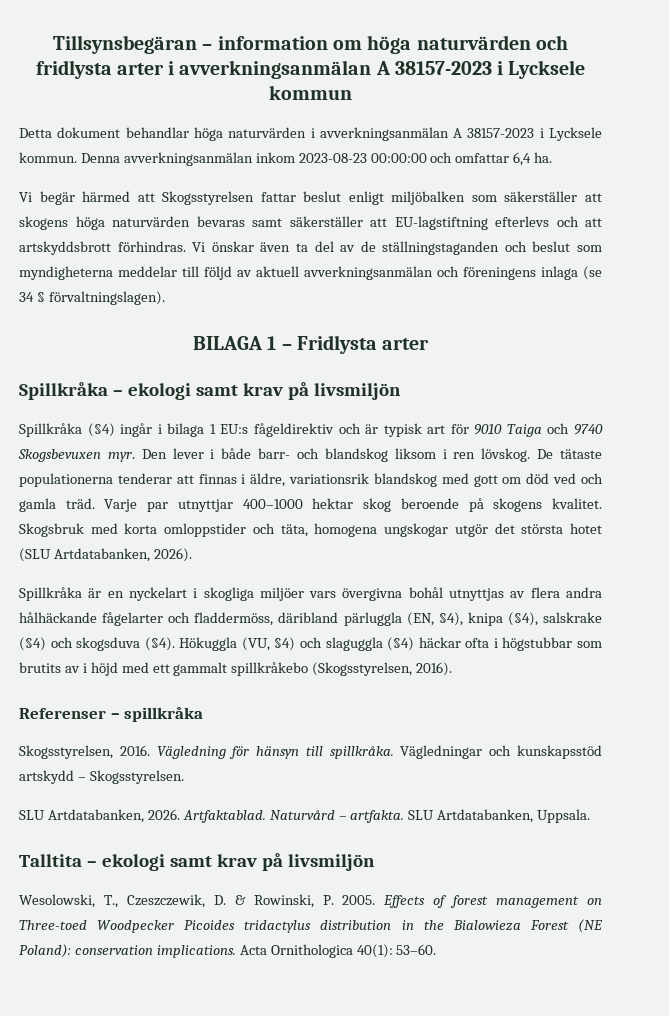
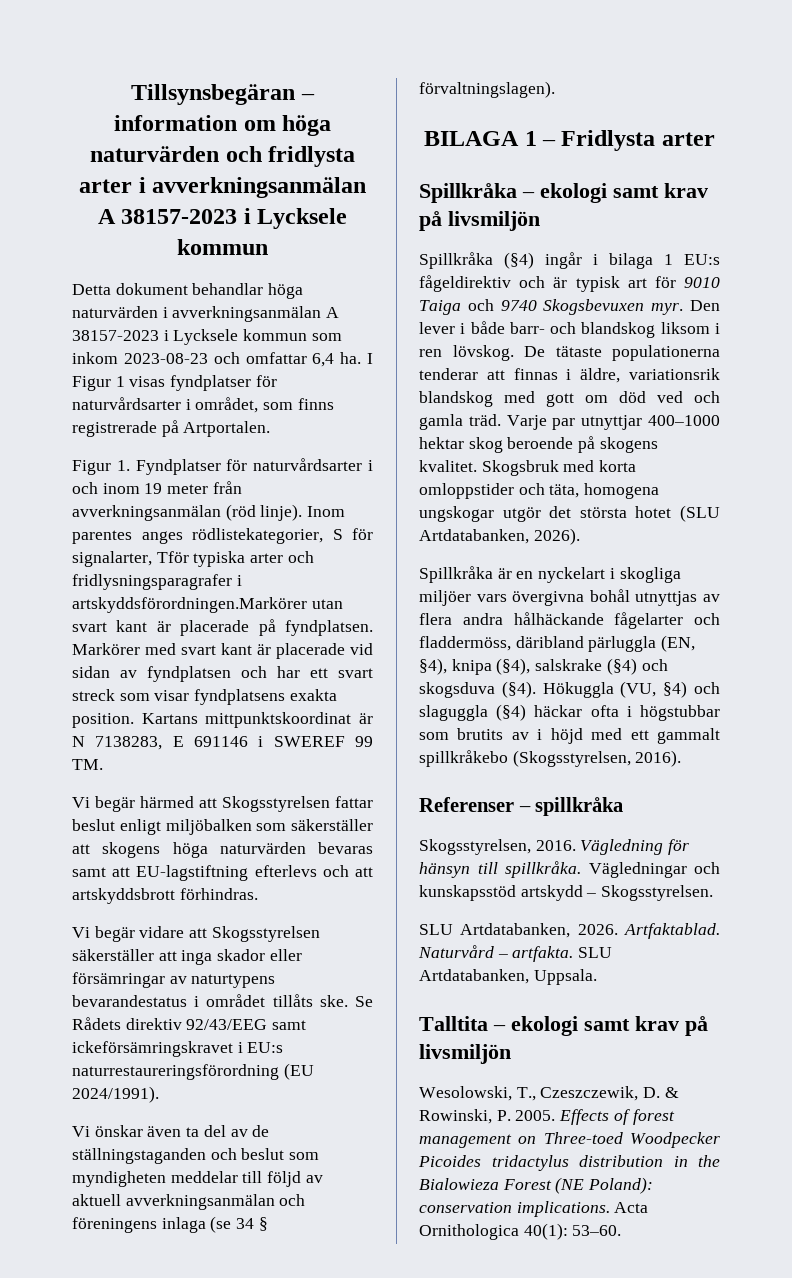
- Detta dokument behandlar höga naturvärden i avverkningsanmälan A 38157-2023 i Lycksele kommun. Denna avverkningsanmälan inkom 2023-08-23 00:00:00 och omfattar 6,4 ha.
+ Detta dokument behandlar höga naturvärden i avverkningsanmälan A 38157-2023 i Lycksele kommun som inkom 2023-08-23 och omfattar 6,4 ha. I Figur 1 visas fyndplatser för naturvårdsarter i området, som finns registrerade på Artportalen.
+ Figur 1. Fyndplatser för naturvårdsarter i och inom 19 meter från avverkningsanmälan (röd linje). Inom parentes anges rödlistekategorier, S för signalarter, Tför typiska arter och fridlysningsparagrafer i artskyddsförordningen.Markörer utan svart kant är placerade på fyndplatsen. Markörer med svart kant är placerade vid sidan av fyndplatsen och har ett svart streck som visar fyndplatsens exakta position. Kartans mittpunktskoordinat är N 7138283, E 691146 i SWEREF 99 TM.
- Vi begär härmed att Skogsstyrelsen fattar beslut enligt miljöbalken som säkerställer att skogens höga naturvärden bevaras samt säkerställer att EU-lagstiftning efterlevs och att artskyddsbrott förhindras. Vi önskar även ta del av de ställningstaganden och beslut som myndigheterna meddelar till följd av aktuell avverkningsanmälan och föreningens inlaga (se 34 § förvaltningslagen).
+ Vi begär härmed att Skogsstyrelsen fattar beslut enligt miljöbalken som säkerställer att skogens höga naturvärden bevaras samt att EU-lagstiftning efterlevs och att artskyddsbrott förhindras.
+ Vi begär vidare att Skogsstyrelsen säkerställer att inga skador eller försämringar av naturtypens bevarandestatus i området tillåts ske. Se Rådets direktiv 92/43/EEG samt ickeförsämringskravet i EU:s naturrestaureringsförordning (EU 2024/1991).
+ Vi önskar även ta del av de ställningstaganden och beslut som myndigheten meddelar till följd av aktuell avverkningsanmälan och föreningens inlaga (se 34 § förvaltningslagen).

